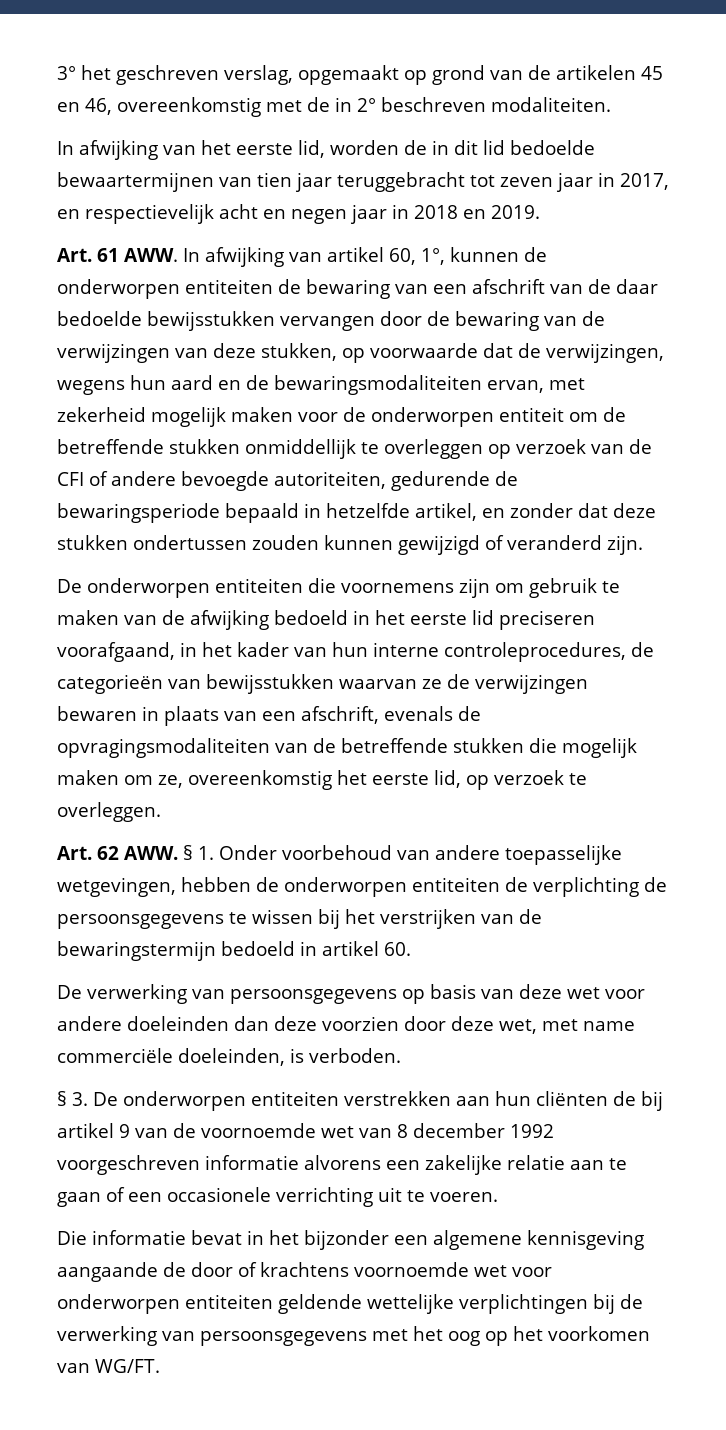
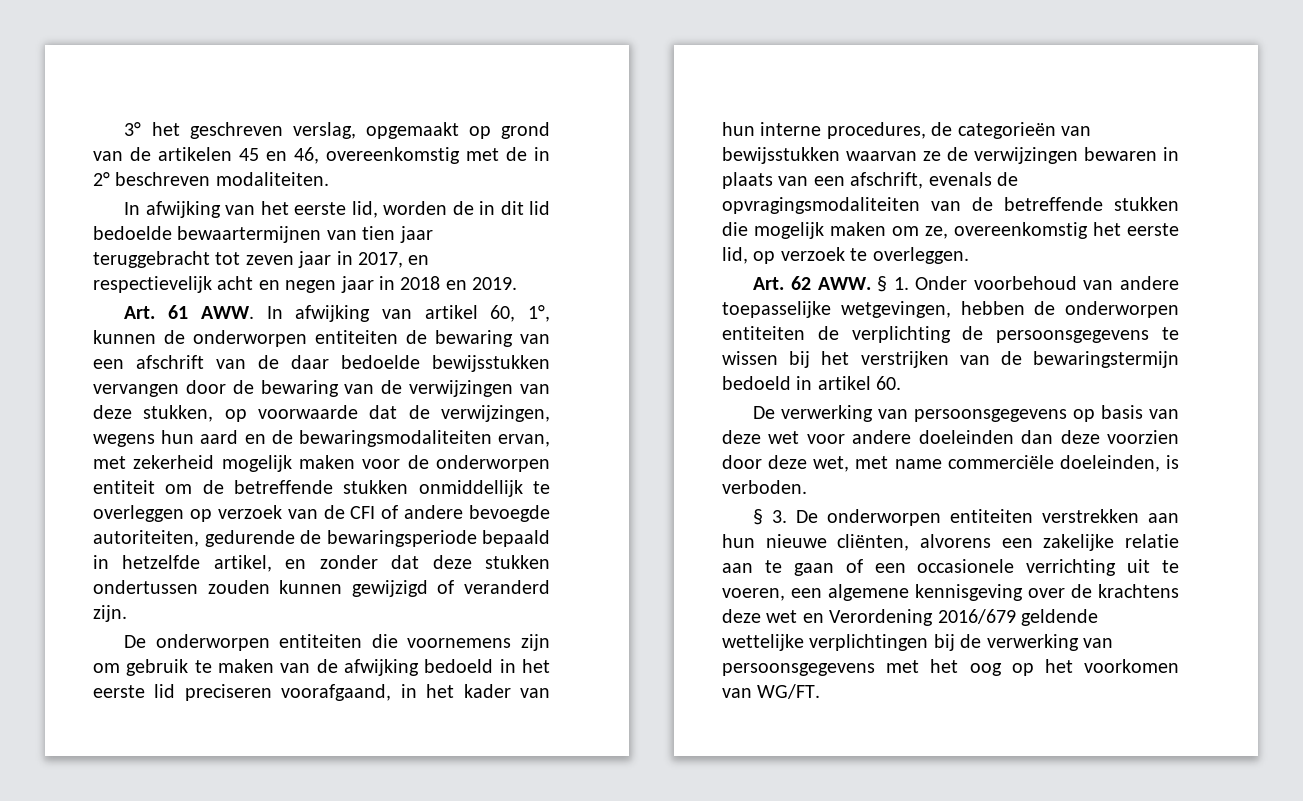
- De onderworpen entiteiten die voornemens zijn om gebruik te maken van de afwijking bedoeld in het eerste lid preciseren voorafgaand, in het kader van hun interne controleprocedures, de categorieën van bewijsstukken waarvan ze de verwijzingen bewaren in plaats van een afschrift, evenals de opvragingsmodaliteiten van de betreffende stukken die mogelijk maken om ze, overeenkomstig het eerste lid, op verzoek te overleggen.
+ De onderworpen entiteiten die voornemens zijn om gebruik te maken van de afwijking bedoeld in het eerste lid preciseren voorafgaand, in het kader van hun interne procedures, de categorieën van bewijsstukken waarvan ze de verwijzingen bewaren in plaats van een afschrift, evenals de opvragingsmodaliteiten van de betreffende stukken die mogelijk maken om ze, overeenkomstig het eerste lid, op verzoek te overleggen.
- § 3. De onderworpen entiteiten verstrekken aan hun cliënten de bij artikel 9 van de voornoemde wet van 8 december 1992 voorgeschreven informatie alvorens een zakelijke relatie aan te gaan of een occasionele verrichting uit te voeren.
- Die informatie bevat in het bijzonder een algemene kennisgeving aangaande de door of krachtens voornoemde wet voor onderworpen entiteiten geldende wettelijke verplichtingen bij de verwerking van persoonsgegevens met het oog op het voorkomen van WG/FT.
+ § 3. De onderworpen entiteiten verstrekken aan hun nieuwe cliënten, alvorens een zakelijke relatie aan te gaan of een occasionele verrichting uit te voeren, een algemene kennisgeving over de krachtens deze wet en Verordening 2016/679 geldende wettelijke verplichtingen bij de verwerking van persoonsgegevens met het oog op het voorkomen van WG/FT.

